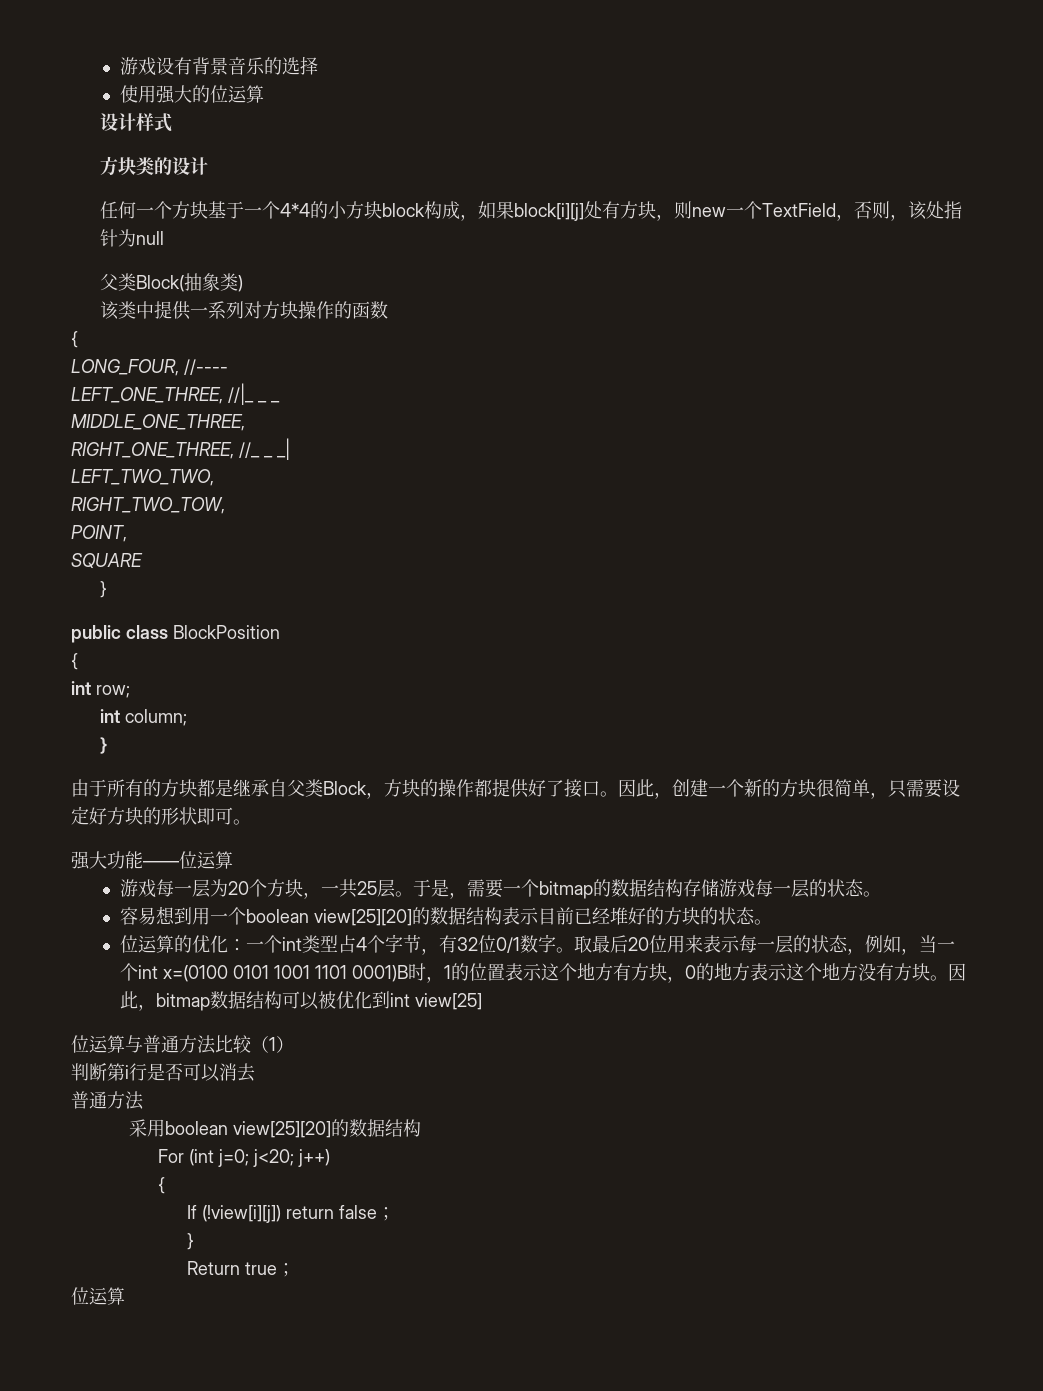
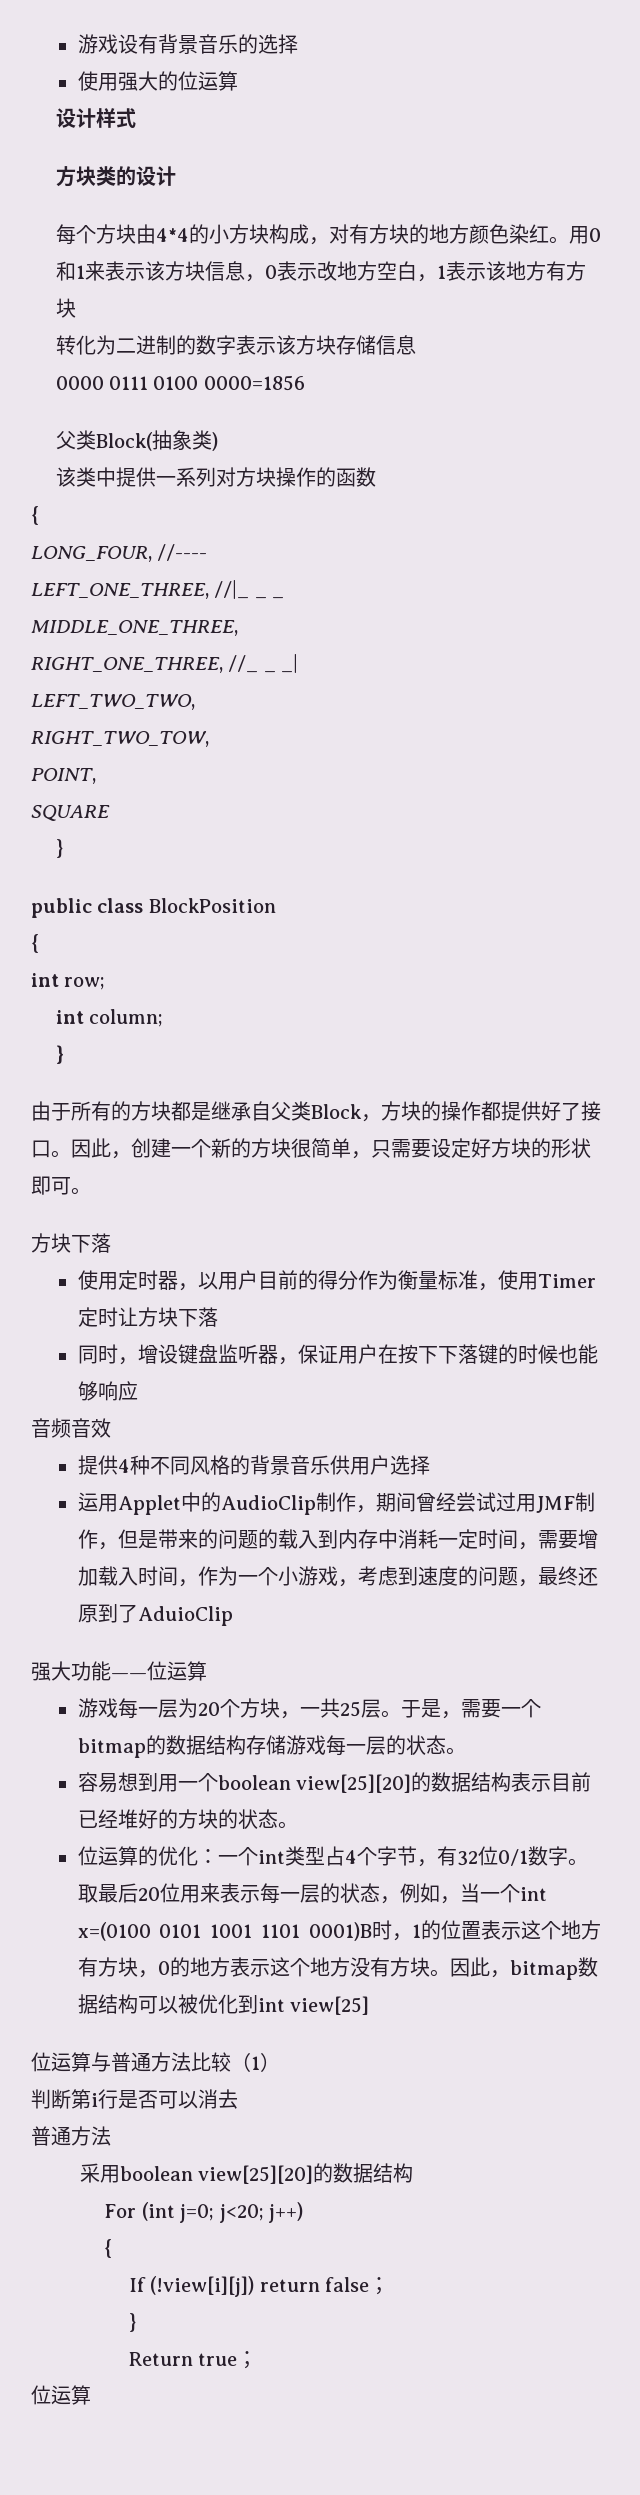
- 任何一个方块基于一个4*4的小方块block构成，如果block[i][j]处有方块，则new一个TextField，否则，该处指针为null
+ 每个方块由4*4的小方块构成，对有方块的地方颜色染红。用0和1来表示该方块信息，0表示改地方空白，1表示该地方有方块
+ 转化为二进制的数字表示该方块存储信息
+ 0000 0111 0100 0000=1856
  因此，创建一个新的方块很简单，只需要设定好方块的形状即可。
+ 方块下落
+ 使用定时器，以用户目前的得分作为衡量标准，使用Timer定时让方块下落
+ 同时，增设键盘监听器，保证用户在按下下落键的时候也能够响应
+ 音频音效
+ 提供4种不同风格的背景音乐供用户选择
+ 运用Applet中的AudioClip制作，期间曾经尝试过用JMF制作，但是带来的问题的载入到内存中消耗一定时间，需要增加载入时间，作为一个小游戏，考虑到速度的问题，最终还原到了AduioClip

